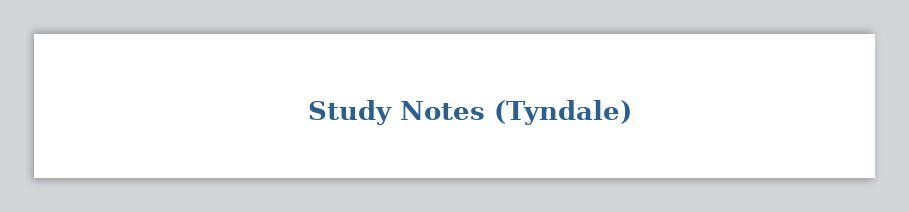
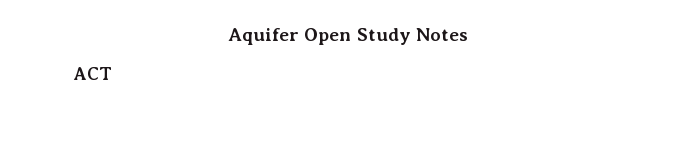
- Study Notes (Tyndale)
+ Aquifer Open Study Notes
+ ACT

